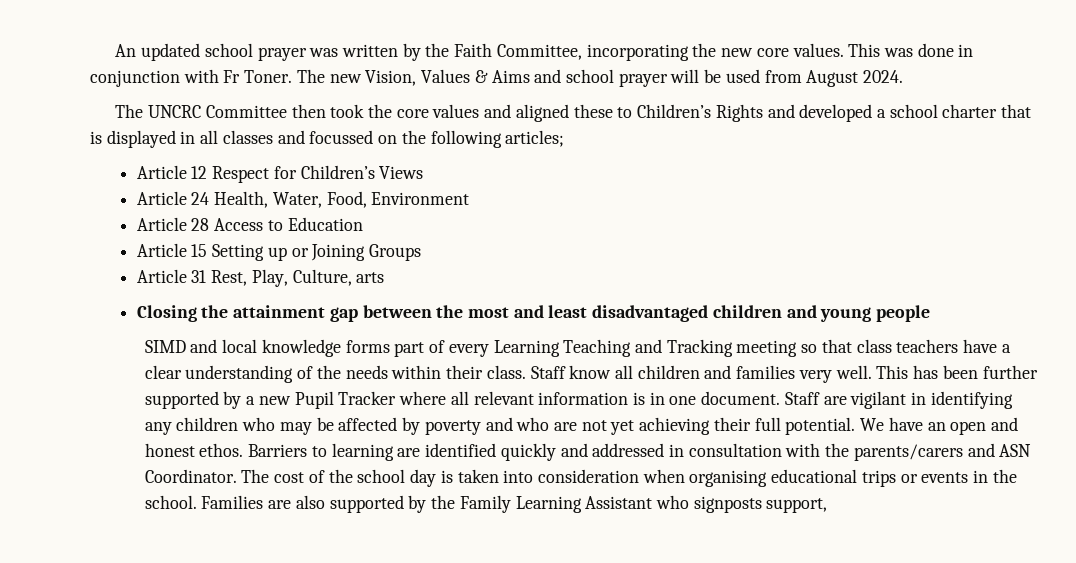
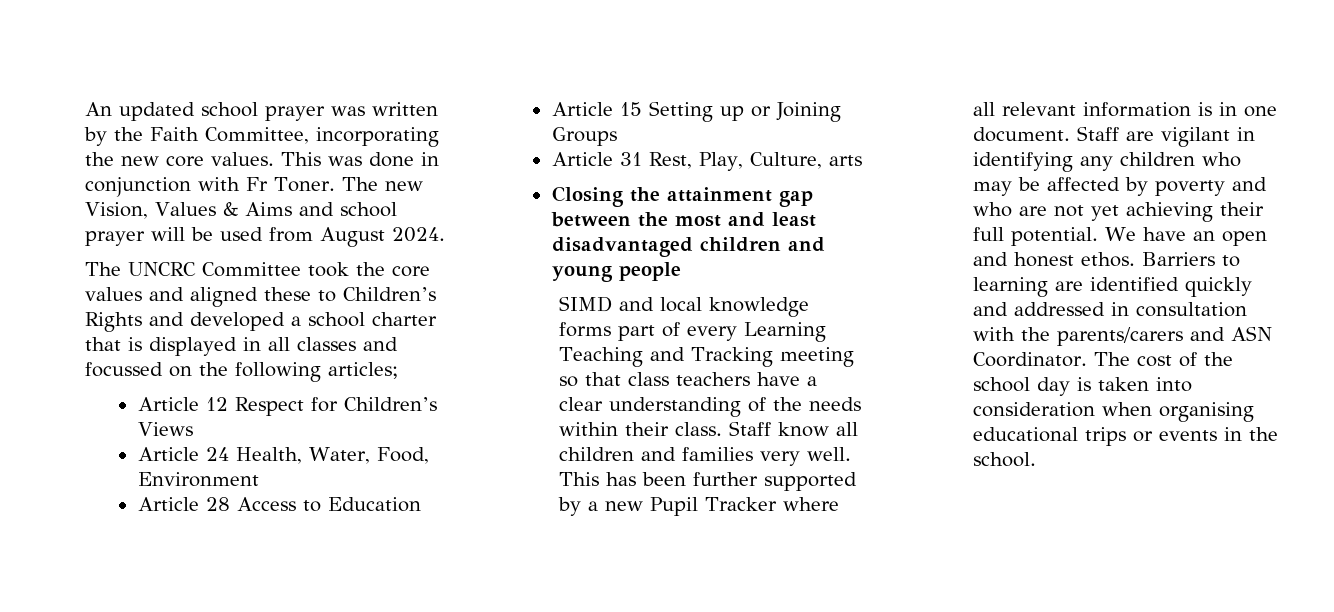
- The UNCRC Committee then took the core values and aligned these to Children’s Rights and developed a school charter that is displayed in all classes and focussed on the following articles;
+ The UNCRC Committee took the core values and aligned these to Children’s Rights and developed a school charter that is displayed in all classes and focussed on the following articles;
- Families are also supported by the Family Learning Assistant who signposts support,

